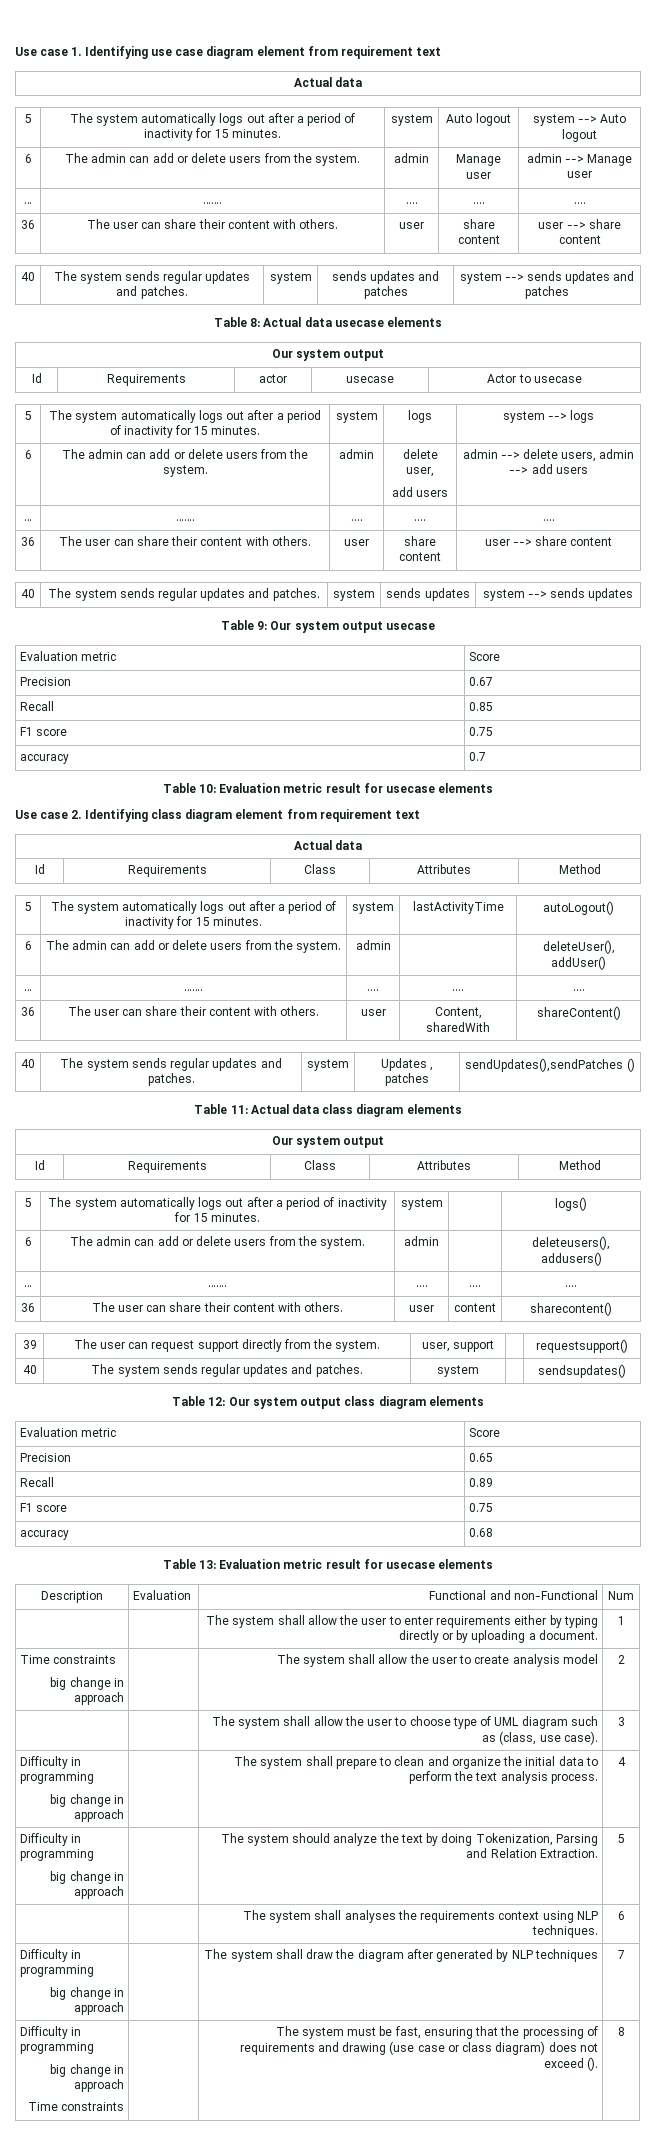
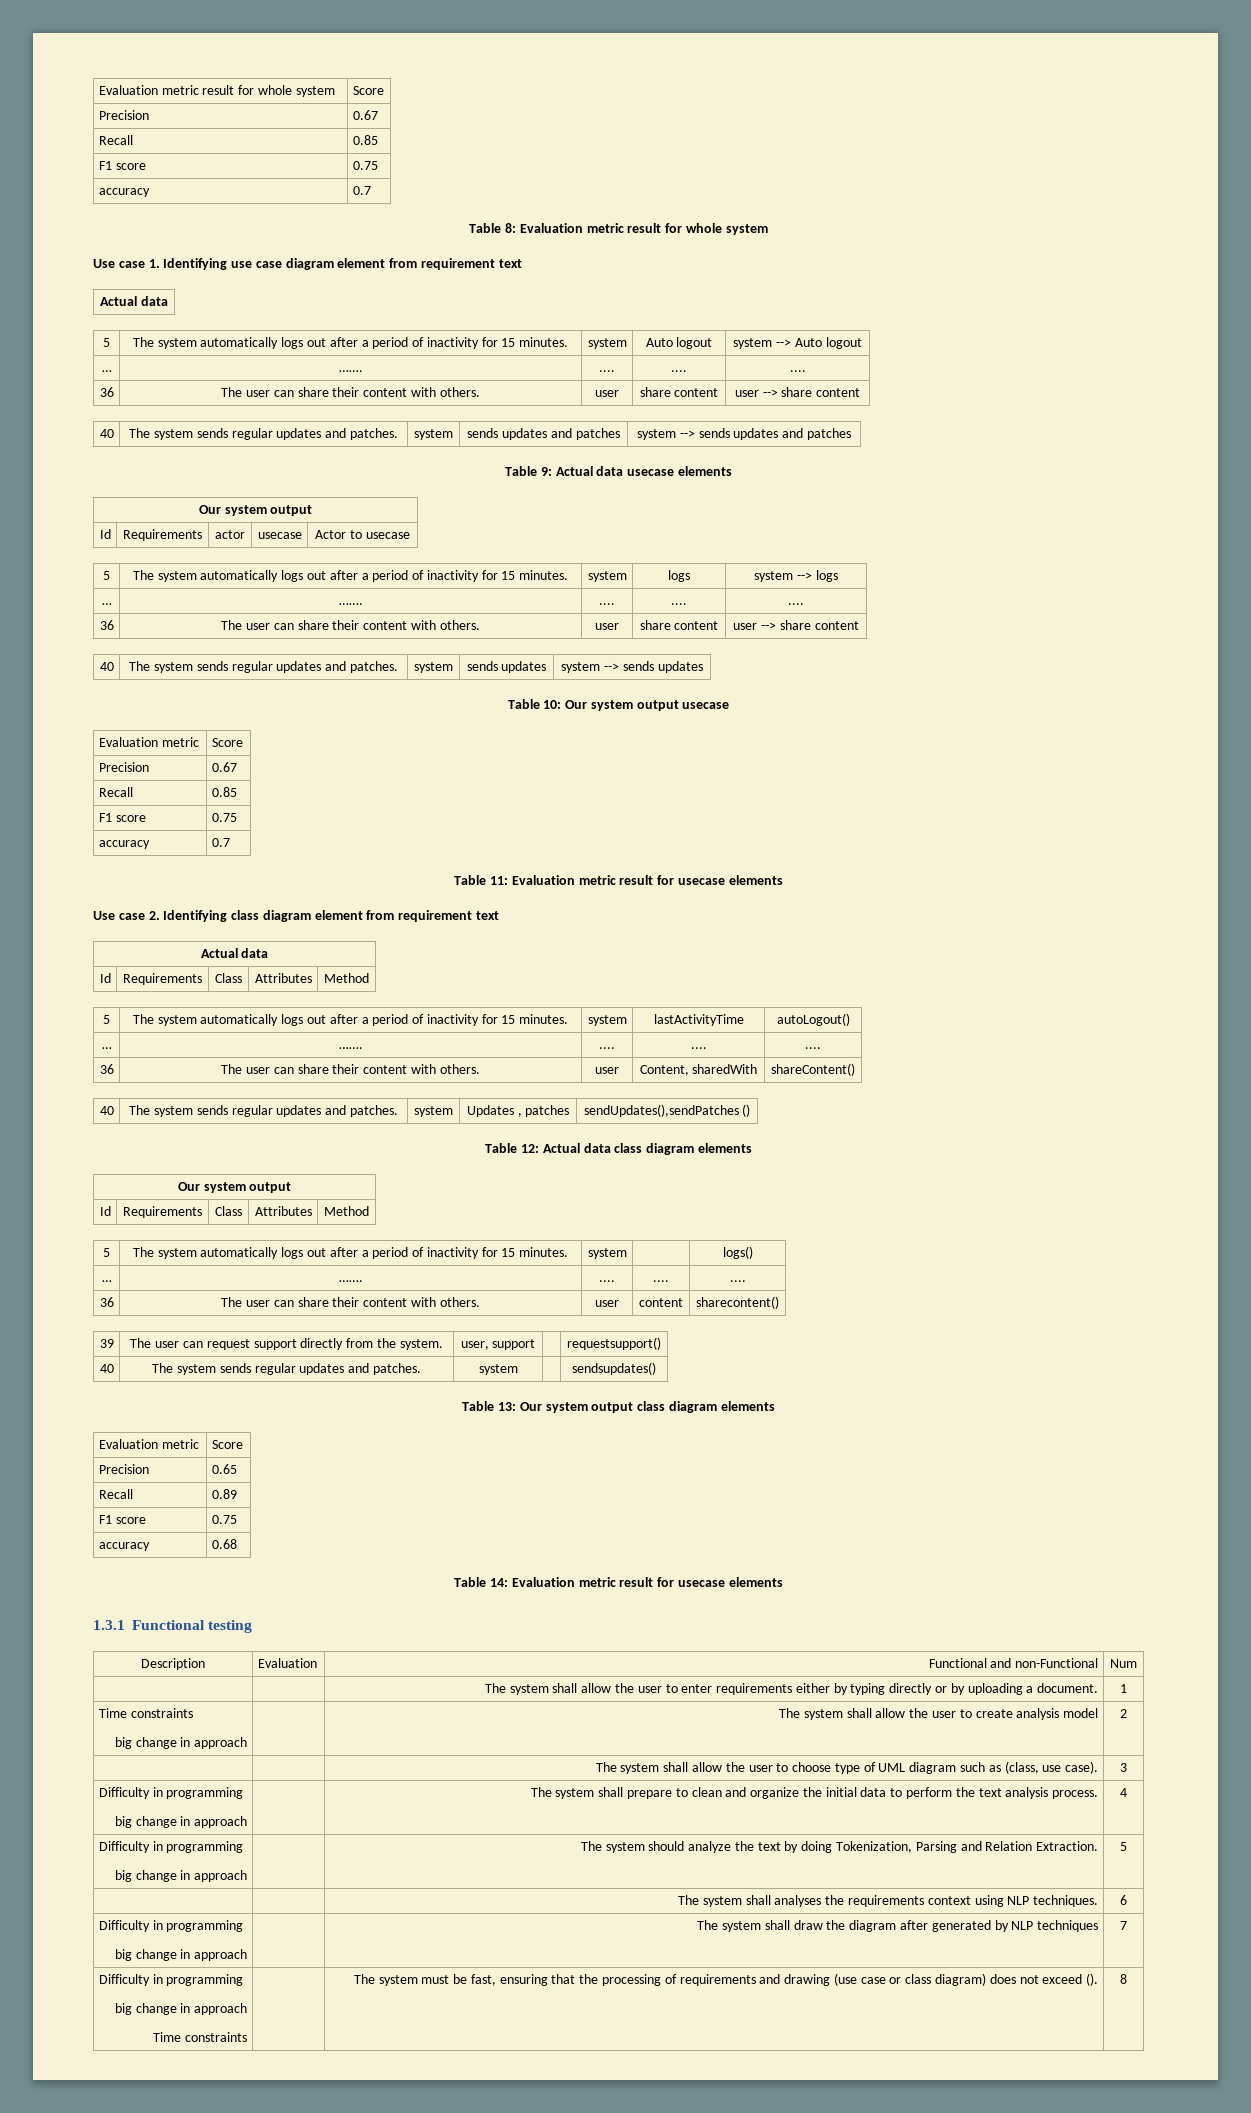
+ Evaluation metric result for whole system | Score
+ Precision | 0.67
+ Recall | 0.85
+ F1 score | 0.75
+ accuracy | 0.7
+ Table 8: Evaluation metric result for whole system
- 6 | The admin can add or delete users from the system. | admin | Manage user | admin --> Manage user
- Table 8: Actual data usecase elements
+ Table 9: Actual data usecase elements
- 6 | The admin can add or delete users from the system. | admin | delete user,
- add users | admin --> delete users, admin --> add users
- Table 9: Our system output usecase
+ Table 10: Our system output usecase
- Table 10: Evaluation metric result for usecase elements
+ Table 11: Evaluation metric result for usecase elements
- 6 | The admin can add or delete users from the system. | admin | | deleteUser(), addUser()
- Table 11: Actual data class diagram elements
+ Table 12: Actual data class diagram elements
- 6 | The admin can add or delete users from the system. | admin | | deleteusers(), addusers()
- Table 12: Our system output class diagram elements
+ Table 13: Our system output class diagram elements
- Table 13: Evaluation metric result for usecase elements
+ Table 14: Evaluation metric result for usecase elements
+ 1.3.1 Functional testing

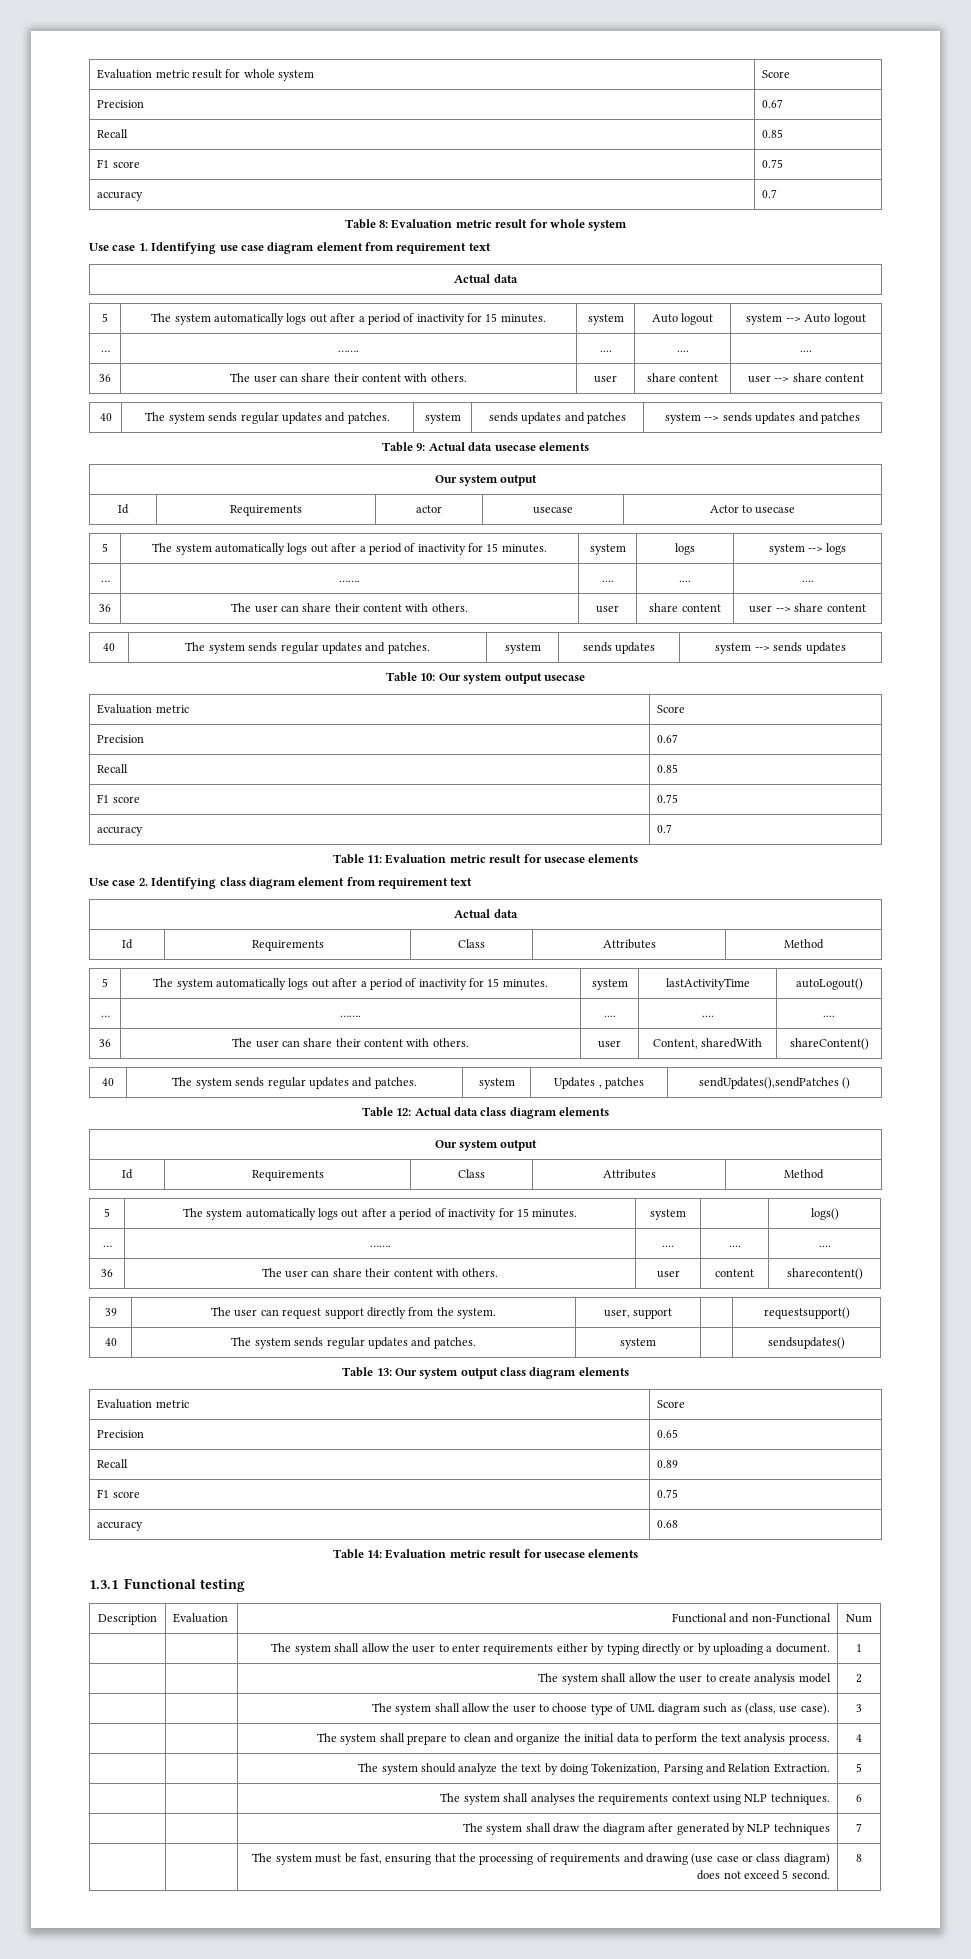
  | | The system shall allow the user to enter requirements either by typing directly or by uploading a document. | 1
- Time constraints
- big change in approach | | The system shall allow the user to create analysis model | 2
+ | | The system shall allow the user to create analysis model | 2
  | | The system shall allow the user to choose type of UML diagram such as (class, use case). | 3
- Difficulty in programming
- big change in approach | | The system shall prepare to clean and organize the initial data to perform the text analysis process. | 4
- Difficulty in programming
- big change in approach | | The system should analyze the text by doing Tokenization, Parsing and Relation Extraction. | 5
+ | | The system shall prepare to clean and organize the initial data to perform the text analysis process. | 4
+ | | The system should analyze the text by doing Tokenization, Parsing and Relation Extraction. | 5
  | | The system shall analyses the requirements context using NLP techniques. | 6
- Difficulty in programming
- big change in approach | | The system shall draw the diagram after generated by NLP techniques | 7
- Difficulty in programming
- big change in approach
- Time constraints | | The system must be fast, ensuring that the processing of requirements and drawing (use case or class diagram) does not exceed (). | 8
+ | | The system shall draw the diagram after generated by NLP techniques | 7
+ | | The system must be fast, ensuring that the processing of requirements and drawing (use case or class diagram) does not exceed 5 second. | 8

